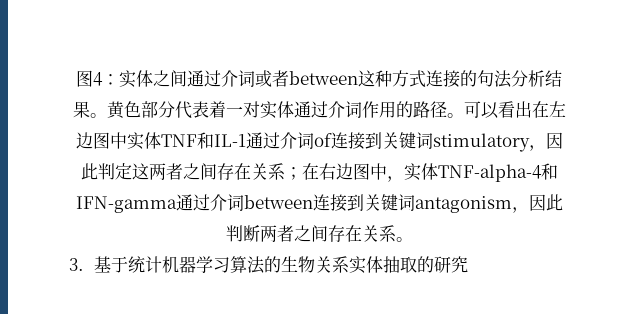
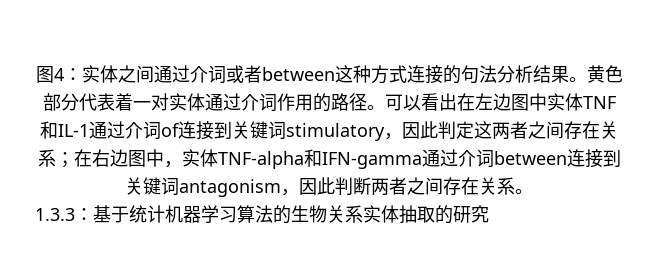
- 可以看出在左边图中实体TNF和IL-1通过介词of连接到关键词stimulatory，因此判定这两者之间存在关系；在右边图中，实体TNF-alpha-4和IFN-gamma通过介词between连接到关键词antagonism，因此判断两者之间存在关系。
+ 可以看出在左边图中实体TNF和IL-1通过介词of连接到关键词stimulatory，因此判定这两者之间存在关系；在右边图中，实体TNF-alpha和IFN-gamma通过介词between连接到关键词antagonism，因此判断两者之间存在关系。
- 3.基于统计机器学习算法的生物关系实体抽取的研究
+ 1.3.3：基于统计机器学习算法的生物关系实体抽取的研究

